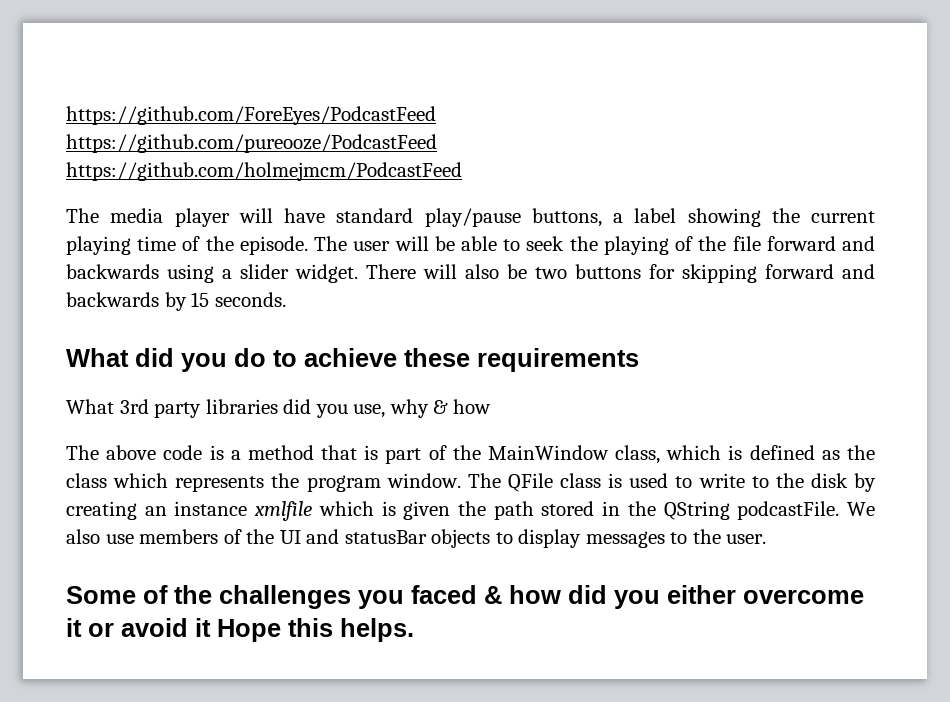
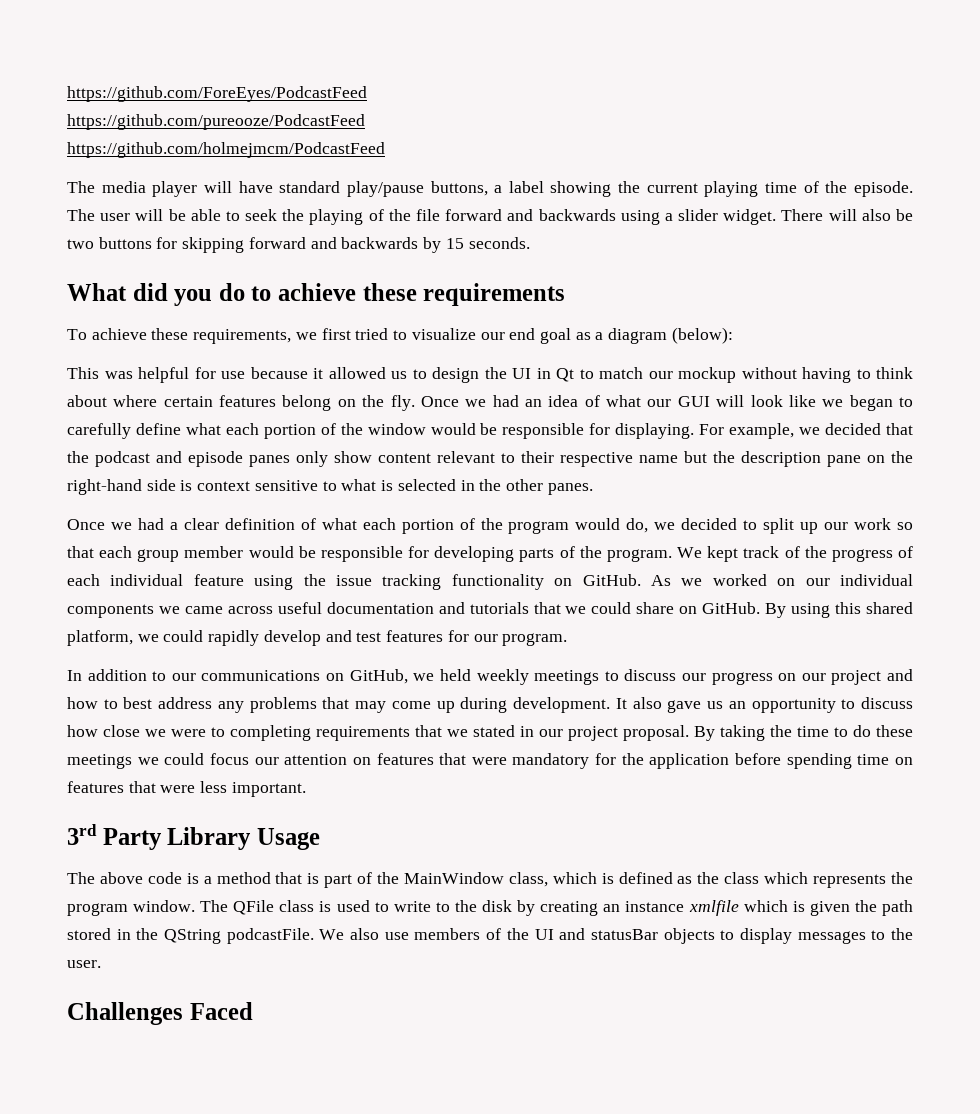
- What 3rd party libraries did you use, why & how
+ To achieve these requirements, we first tried to visualize our end goal as a diagram (below):
+ This was helpful for use because it allowed us to design the UI in Qt to match our mockup without having to think about where certain features belong on the fly. Once we had an idea of what our GUI will look like we began to carefully define what each portion of the window would be responsible for displaying. For example, we decided that the podcast and episode panes only show content relevant to their respective name but the description pane on the right-hand side is context sensitive to what is selected in the other panes.
+ Once we had a clear definition of what each portion of the program would do, we decided to split up our work so that each group member would be responsible for developing parts of the program. We kept track of the progress of each individual feature using the issue tracking functionality on GitHub. As we worked on our individual components we came across useful documentation and tutorials that we could share on GitHub. By using this shared platform, we could rapidly develop and test features for our program.
+ In addition to our communications on GitHub, we held weekly meetings to discuss our progress on our project and how to best address any problems that may come up during development. It also gave us an opportunity to discuss how close we were to completing requirements that we stated in our project proposal. By taking the time to do these meetings we could focus our attention on features that were mandatory for the application before spending time on features that were less important.
+ 3rd Party Library Usage
- Some of the challenges you faced & how did you either overcome it or avoid it Hope this helps.
+ Challenges Faced

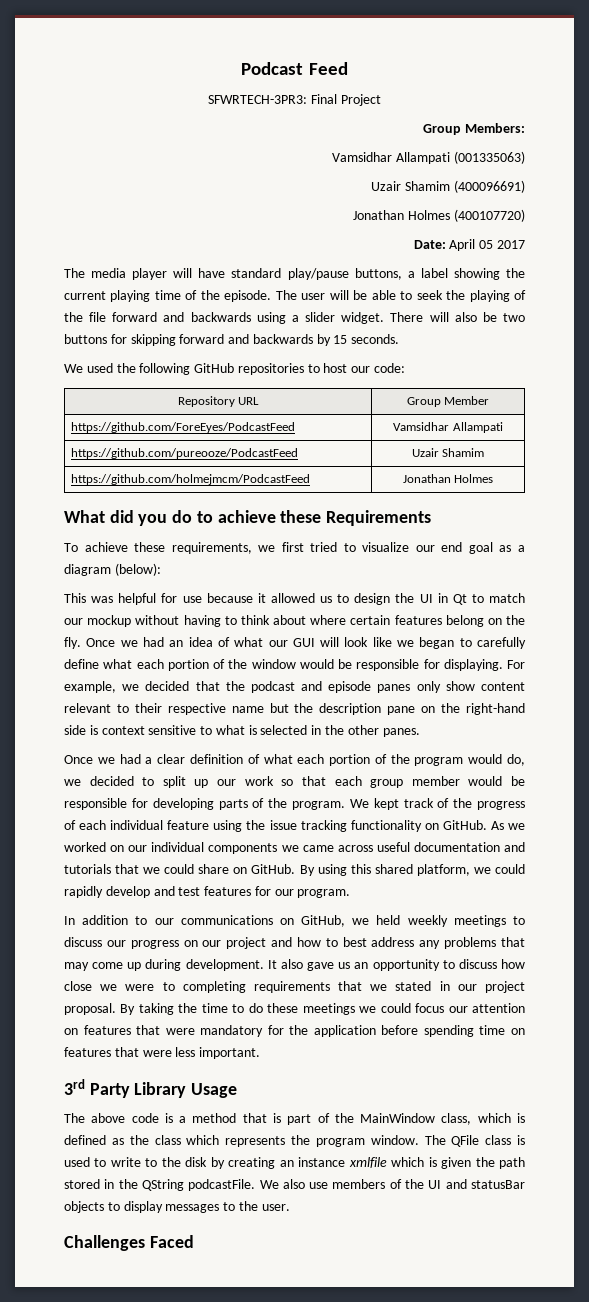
- https://github.com/ForeEyes/PodcastFeed
- https://github.com/pureooze/PodcastFeed
- https://github.com/holmejmcm/PodcastFeed
+ Podcast Feed
+ SFWRTECH-3PR3: Final Project
+ Group Members:
+ Vamsidhar Allampati (001335063)
+ Uzair Shamim (400096691)
+ Jonathan Holmes (400107720)
+ Date: April 05 2017
+ We used the following GitHub repositories to host our code:
+ Repository URL | Group Member
+ https://github.com/ForeEyes/PodcastFeed | Vamsidhar Allampati
+ https://github.com/pureooze/PodcastFeed | Uzair Shamim
+ https://github.com/holmejmcm/PodcastFeed | Jonathan Holmes
- What did you do to achieve these requirements
+ What did you do to achieve these Requirements

